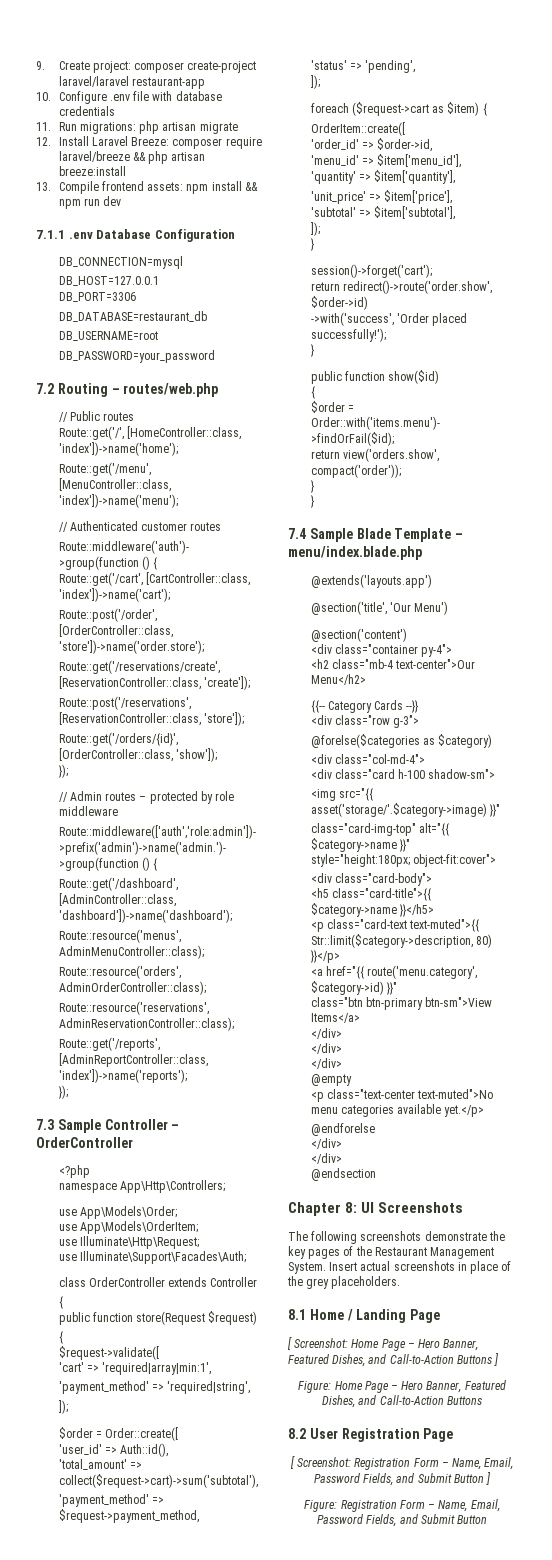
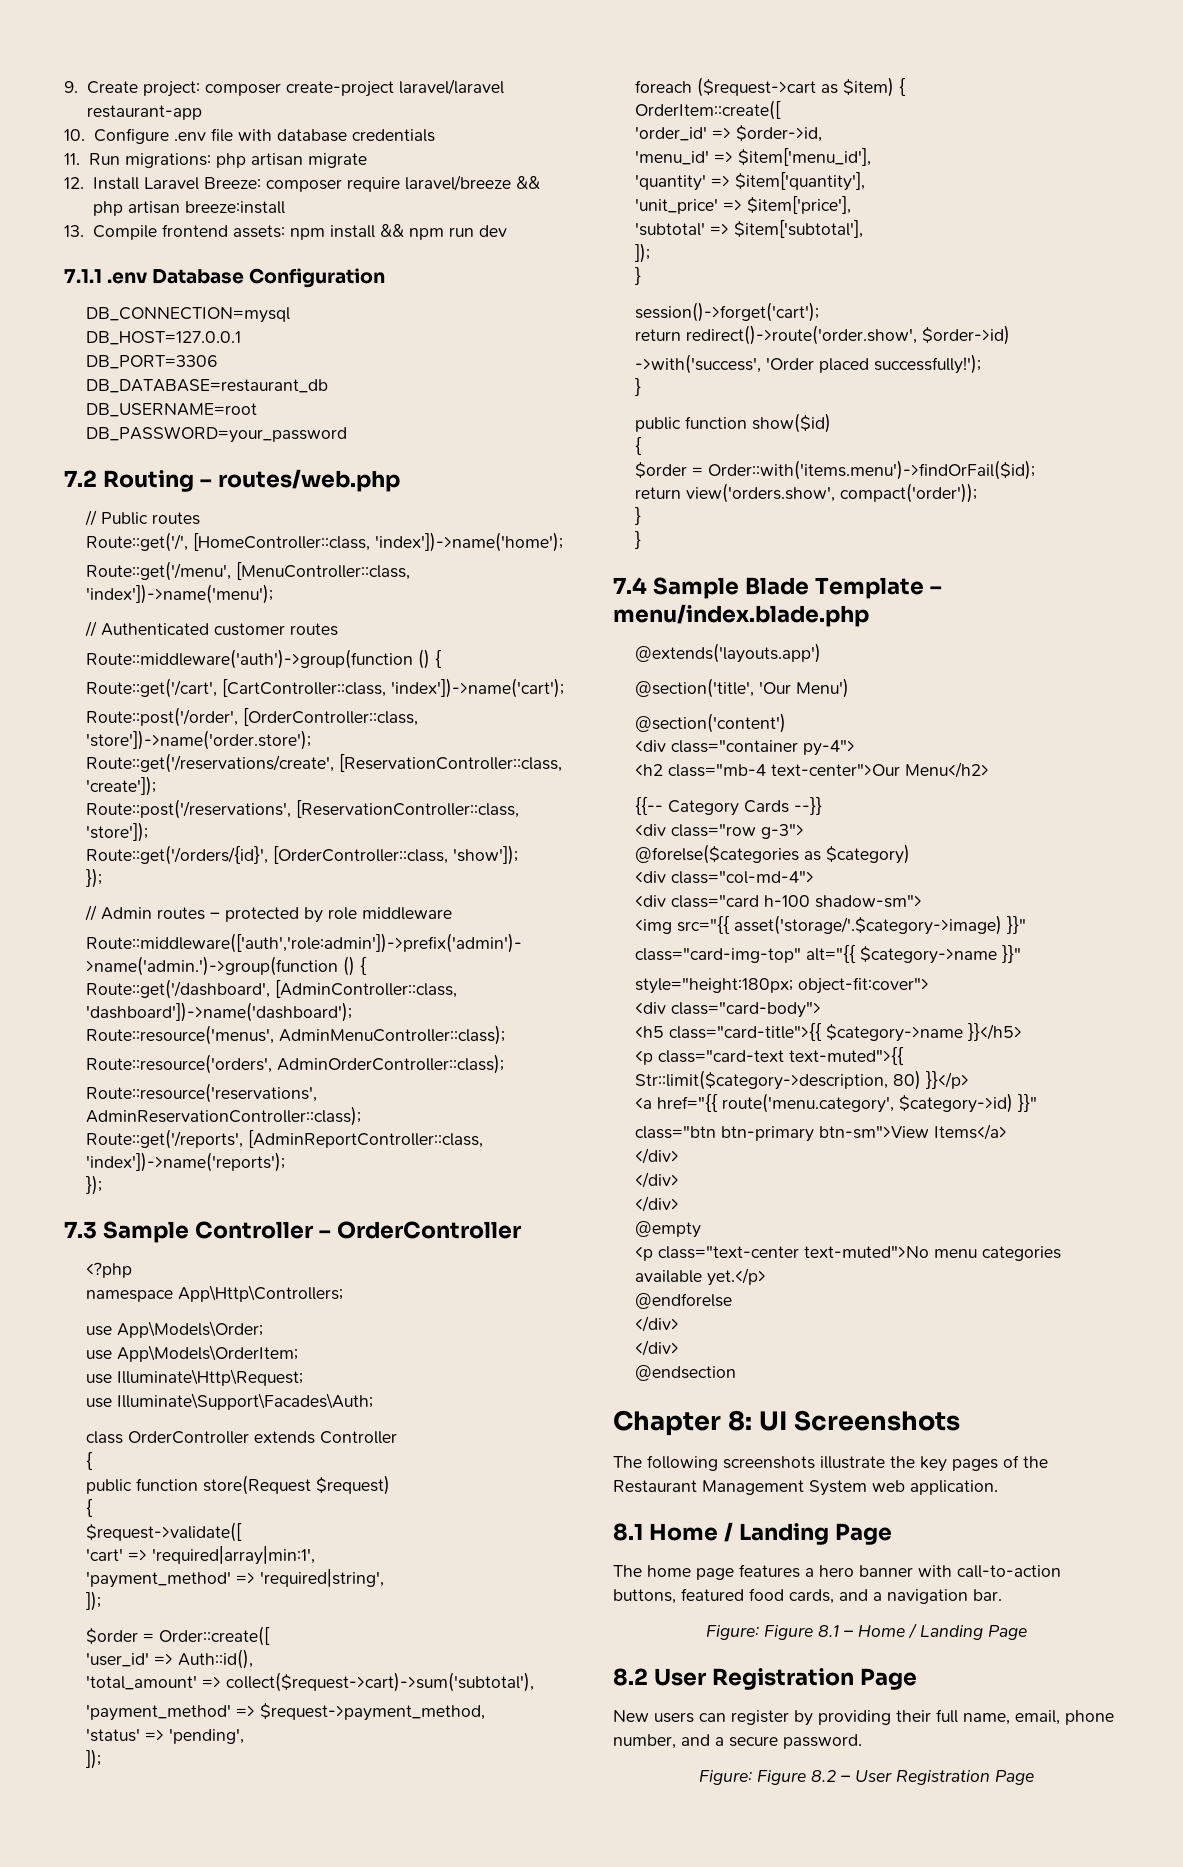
- The following screenshots demonstrate the key pages of the Restaurant Management System. Insert actual screenshots in place of the grey placeholders.
+ The following screenshots illustrate the key pages of the Restaurant Management System web application.
- [ Screenshot: Home Page – Hero Banner, Featured Dishes, and Call-to-Action Buttons ]
- Figure: Home Page – Hero Banner, Featured Dishes, and Call-to-Action Buttons
+ The home page features a hero banner with call-to-action buttons, featured food cards, and a navigation bar.
+ Figure: Figure 8.1 – Home / Landing Page
  8.2 User Registration Page
- [ Screenshot: Registration Form – Name, Email, Password Fields, and Submit Button ]
- Figure: Registration Form – Name, Email, Password Fields, and Submit Button
+ New users can register by providing their full name, email, phone number, and a secure password.
+ Figure: Figure 8.2 – User Registration Page

